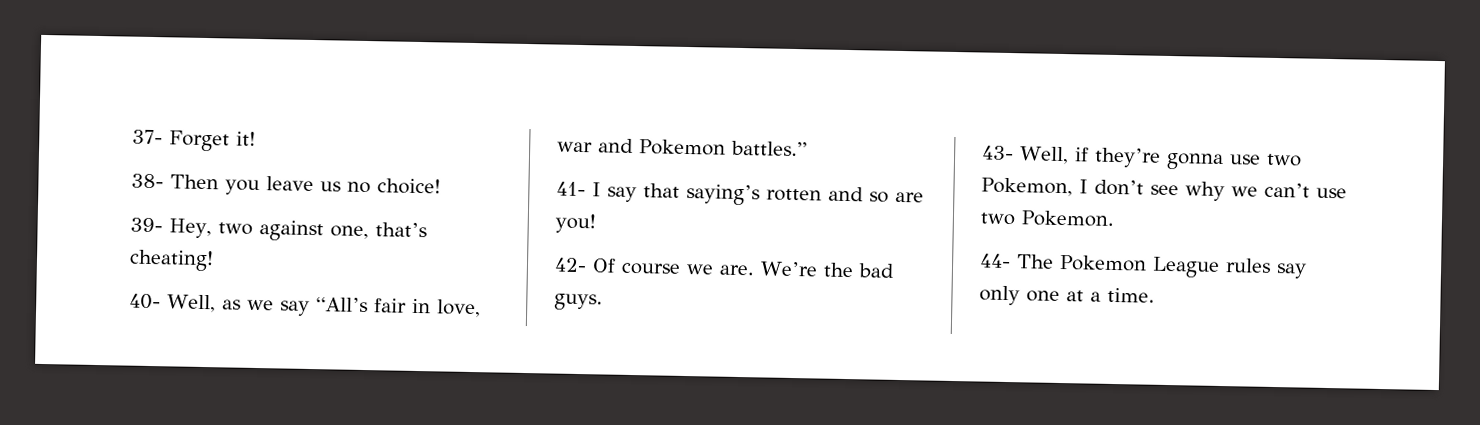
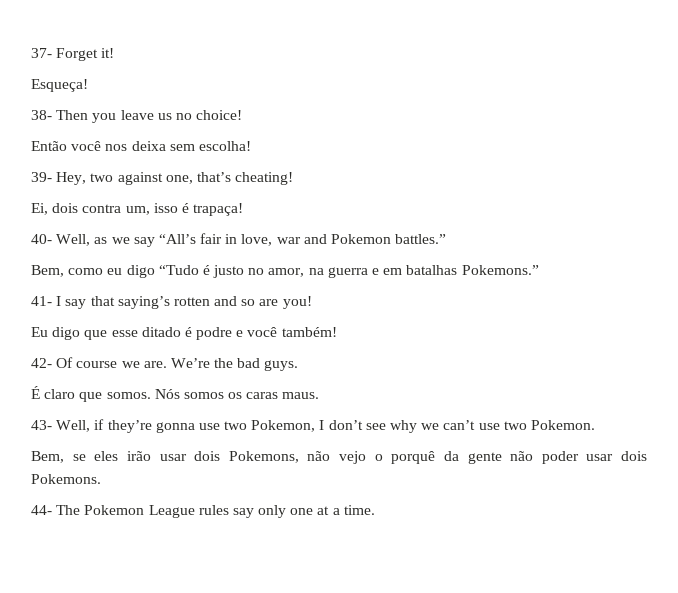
+ Esqueça!
+ Então você nos deixa sem escolha!
+ Ei, dois contra um, isso é trapaça!
+ Bem, como eu digo “Tudo é justo no amor, na guerra e em batalhas Pokemons.”
+ Eu digo que esse ditado é podre e você também!
+ É claro que somos. Nós somos os caras maus.
+ Bem, se eles irão usar dois Pokemons, não vejo o porquê da gente não poder usar dois Pokemons.

